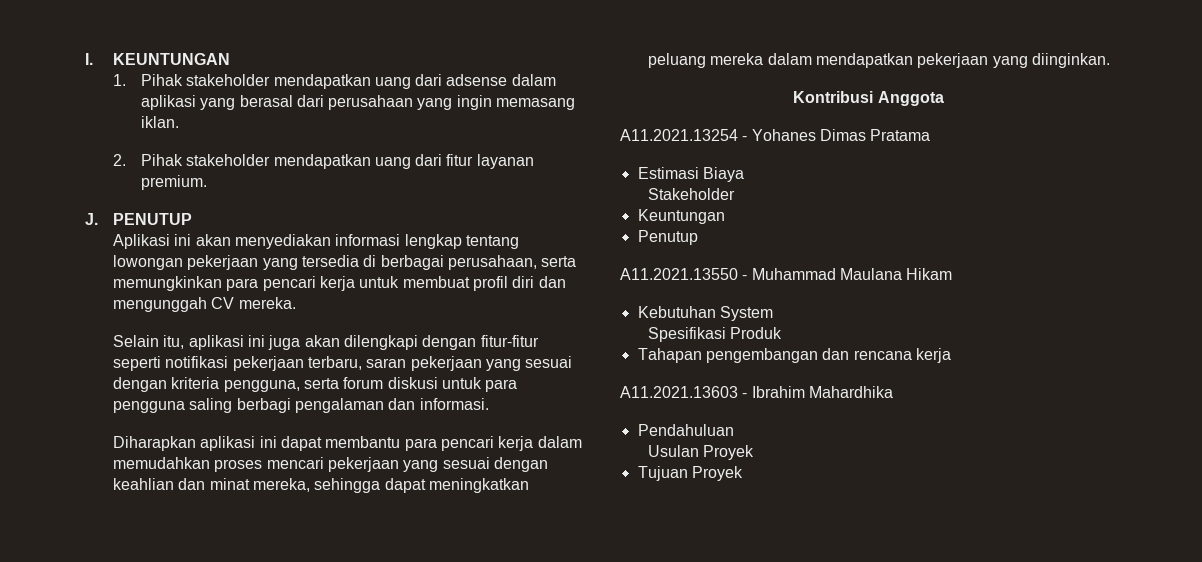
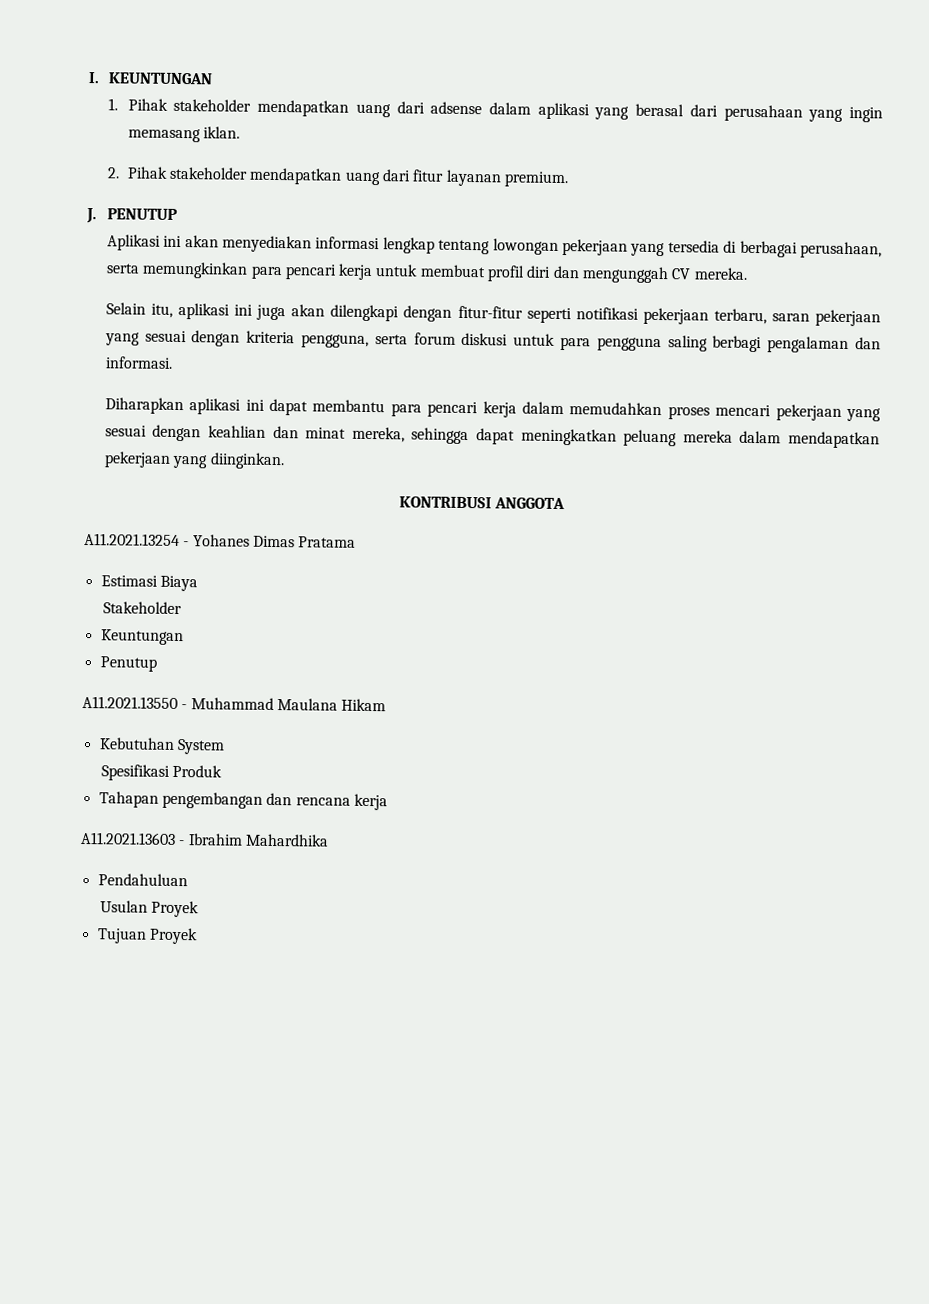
- Kontribusi Anggota
+ KONTRIBUSI ANGGOTA

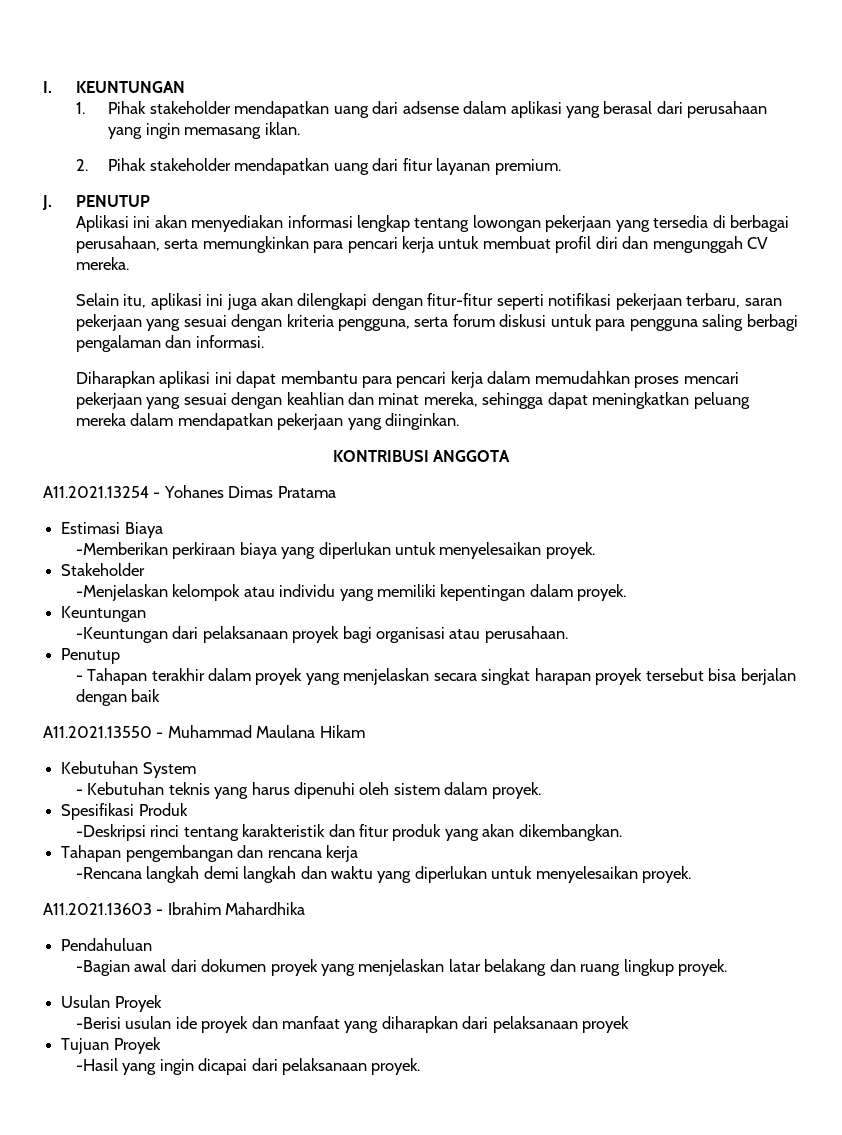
+ -Memberikan perkiraan biaya yang diperlukan untuk menyelesaikan proyek.
  Stakeholder
+ -Menjelaskan kelompok atau individu yang memiliki kepentingan dalam proyek.
  Keuntungan
+ -Keuntungan dari pelaksanaan proyek bagi organisasi atau perusahaan.
  Penutup
+ - Tahapan terakhir dalam proyek yang menjelaskan secara singkat harapan proyek tersebut bisa berjalan dengan baik
+ - Kebutuhan teknis yang harus dipenuhi oleh sistem dalam proyek.
  Spesifikasi Produk
+ -Deskripsi rinci tentang karakteristik dan fitur produk yang akan dikembangkan.
+ -Rencana langkah demi langkah dan waktu yang diperlukan untuk menyelesaikan proyek.
+ -Bagian awal dari dokumen proyek yang menjelaskan latar belakang dan ruang lingkup proyek.
  Usulan Proyek
+ -Berisi usulan ide proyek dan manfaat yang diharapkan dari pelaksanaan proyek
  Tujuan Proyek
+ -Hasil yang ingin dicapai dari pelaksanaan proyek.

